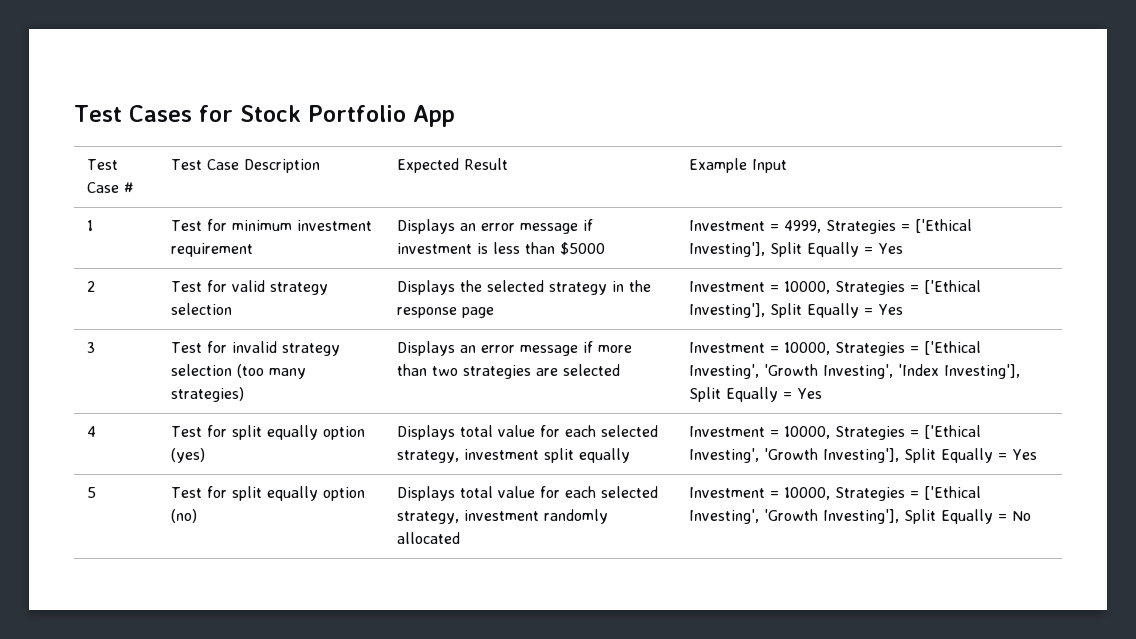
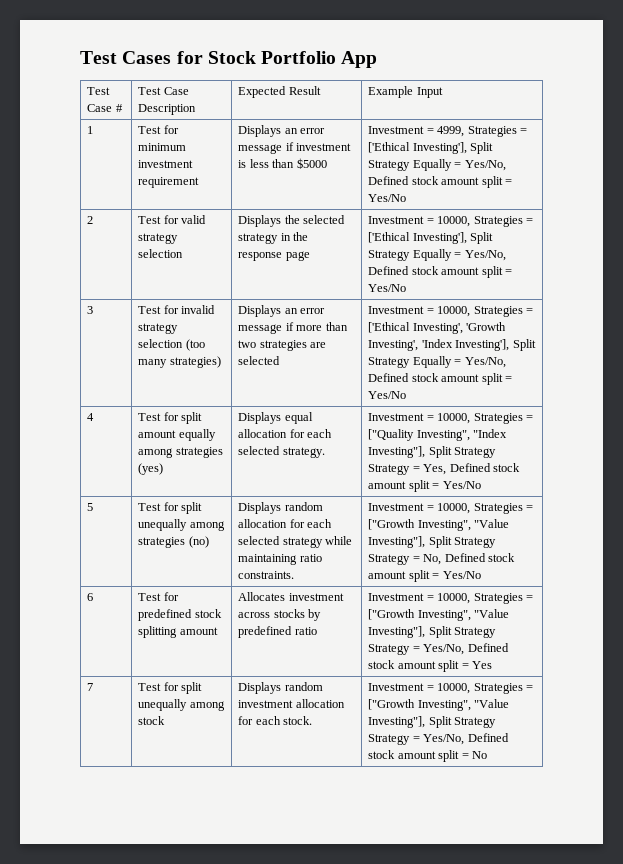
- 1 | Test for minimum investment requirement | Displays an error message if investment is less than $5000 | Investment = 4999, Strategies = ['Ethical Investing'], Split Equally = Yes
+ 1 | Test for minimum investment requirement | Displays an error message if investment is less than $5000 | Investment = 4999, Strategies = ['Ethical Investing'], Split Strategy Equally = Yes/No, Defined stock amount split = Yes/No
- 2 | Test for valid strategy selection | Displays the selected strategy in the response page | Investment = 10000, Strategies = ['Ethical Investing'], Split Equally = Yes
+ 2 | Test for valid strategy selection | Displays the selected strategy in the response page | Investment = 10000, Strategies = ['Ethical Investing'], Split Strategy Equally = Yes/No, Defined stock amount split = Yes/No
- Investment = 10000, Strategies = ['Ethical Investing', 'Growth Investing', 'Index Investing'], Split Equally = Yes
+ Investment = 10000, Strategies = ['Ethical Investing', 'Growth Investing', 'Index Investing'], Split Strategy Equally = Yes/No, Defined stock amount split = Yes/No
- 4 | Test for split equally option (yes) | Displays total value for each selected strategy, investment split equally | Investment = 10000, Strategies = ['Ethical Investing', 'Growth Investing'], Split Equally = Yes
+ 4 | Test for split amount equally among strategies (yes) | Displays equal allocation for each selected strategy. | Investment = 10000, Strategies = ["Quality Investing", "Index Investing"], Split Strategy Strategy = Yes, Defined stock amount split = Yes/No
- 5 | Test for split equally option (no) | Displays total value for each selected strategy, investment randomly allocated | Investment = 10000, Strategies = ['Ethical Investing', 'Growth Investing'], Split Equally = No
+ 5 | Test for split unequally among strategies (no) | Displays random allocation for each selected strategy while maintaining ratio constraints. | Investment = 10000, Strategies = ["Growth Investing", "Value Investing"], Split Strategy Strategy = No, Defined stock amount split = Yes/No
+ 6 | Test for predefined stock splitting amount | Allocates investment across stocks by predefined ratio | Investment = 10000, Strategies = ["Growth Investing", "Value Investing"], Split Strategy Strategy = Yes/No, Defined stock amount split = Yes
+ 7 | Test for split unequally among stock | Displays random investment allocation for each stock. | Investment = 10000, Strategies = ["Growth Investing", "Value Investing"], Split Strategy Strategy = Yes/No, Defined stock amount split = No

